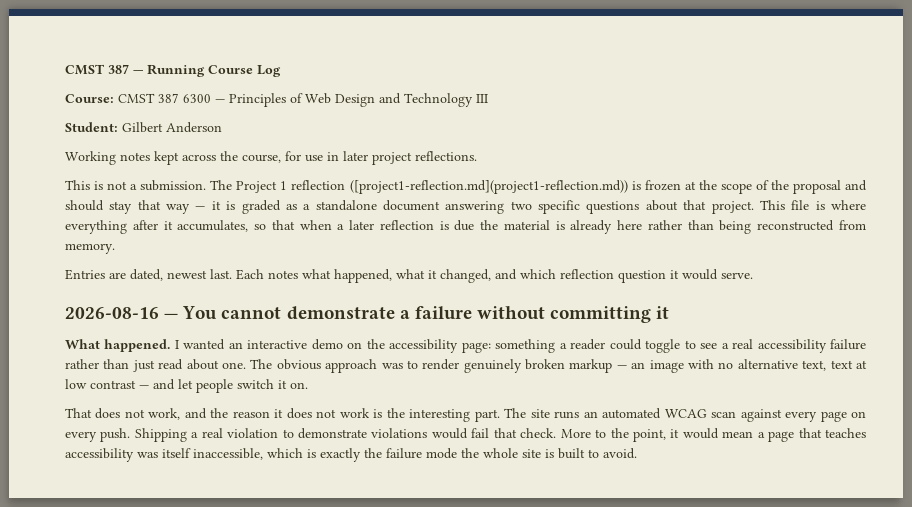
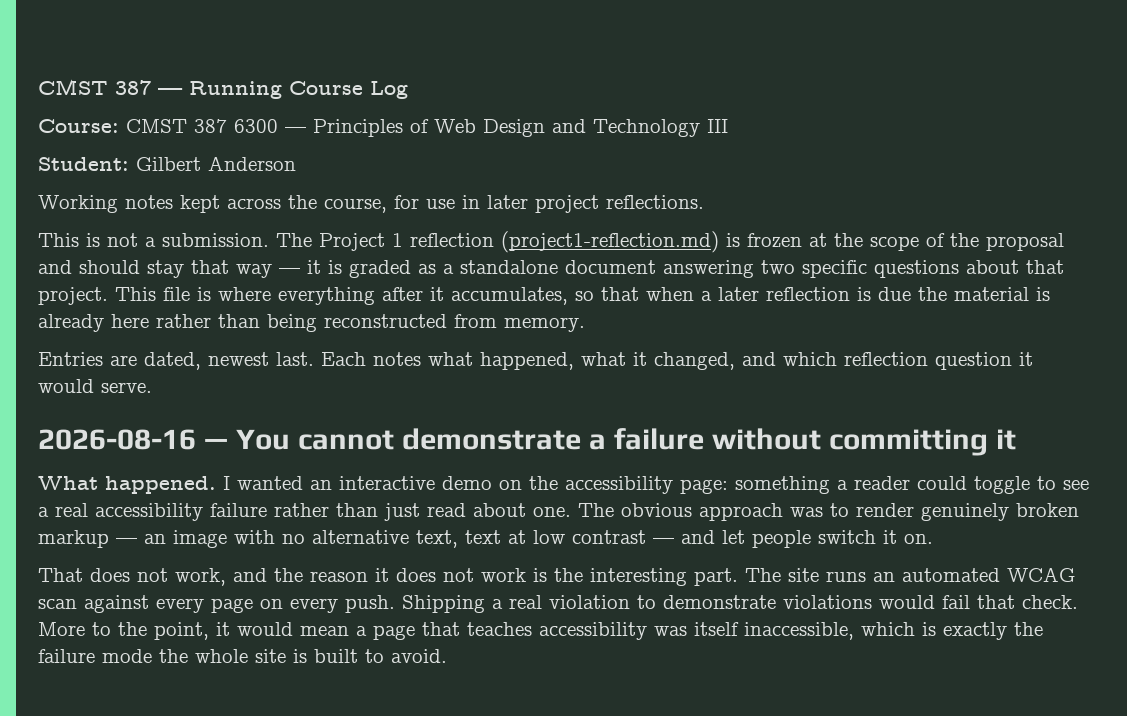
- The Project 1 reflection ([project1-reflection.md](project1-reflection.md)) is frozen at the scope of the proposal and should stay that way — it is graded as a standalone document answering two specific questions about that project.
+ The Project 1 reflection (project1-reflection.md) is frozen at the scope of the proposal and should stay that way — it is graded as a standalone document answering two specific questions about that project.

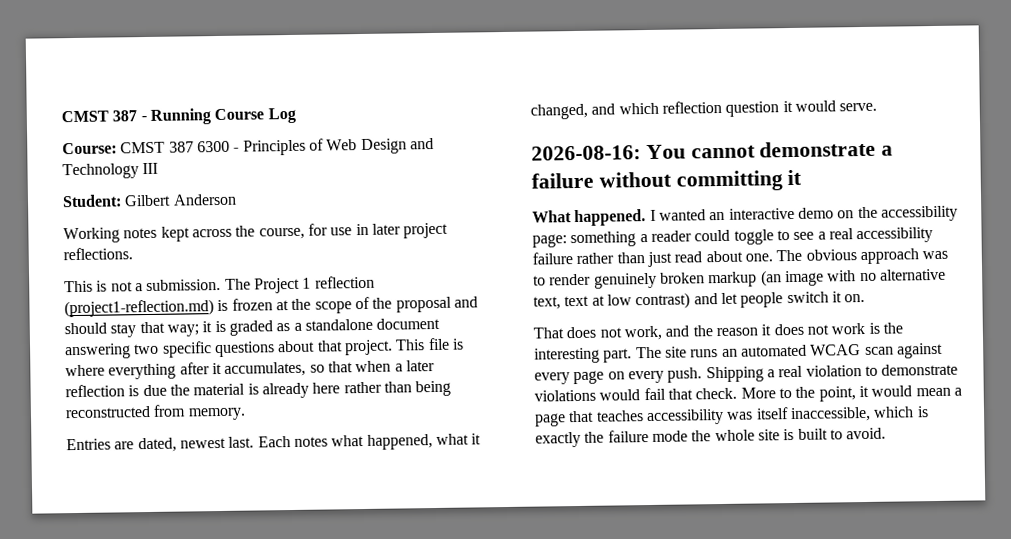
- CMST 387 — Running Course Log
+ CMST 387 - Running Course Log
- Course: CMST 387 6300 — Principles of Web Design and Technology III
+ Course: CMST 387 6300 - Principles of Web Design and Technology III
- The Project 1 reflection (project1-reflection.md) is frozen at the scope of the proposal and should stay that way — it is graded as a standalone document answering two specific questions about that project.
+ The Project 1 reflection (project1-reflection.md) is frozen at the scope of the proposal and should stay that way; it is graded as a standalone document answering two specific questions about that project.
- 2026-08-16 — You cannot demonstrate a failure without committing it
+ 2026-08-16: You cannot demonstrate a failure without committing it
- The obvious approach was to render genuinely broken markup — an image with no alternative text, text at low contrast — and let people switch it on.
+ The obvious approach was to render genuinely broken markup (an image with no alternative text, text at low contrast) and let people switch it on.

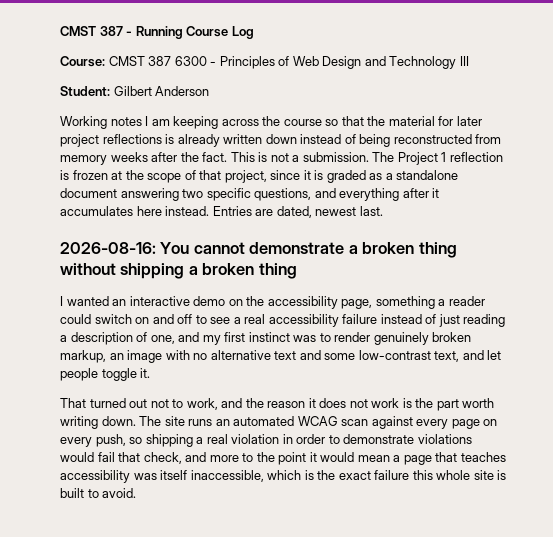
- Working notes kept across the course, for use in later project reflections.
- This is not a submission.
+ Working notes I am keeping across the course so that the material for later project reflections is already written down instead of being reconstructed from memory weeks after the fact. This is not a submission.
- The Project 1 reflection (project1-reflection.md) is frozen at the scope of the proposal and should stay that way; it is graded as a standalone document answering two specific questions about that project. This file is where everything after it accumulates, so that when a later reflection is due the material is already here rather than being reconstructed from memory.
- Entries are dated, newest last. Each notes what happened, what it changed, and which reflection question it would serve.
+ The Project 1 reflection is frozen at the scope of that project, since it is graded as a standalone document answering two specific questions, and everything after it accumulates here instead. Entries are dated, newest last.
- 2026-08-16: You cannot demonstrate a failure without committing it
- What happened. I wanted an interactive demo on the accessibility page: something a reader could toggle to see a real accessibility failure rather than just read about one. The obvious approach was to render genuinely broken markup (an image with no alternative text, text at low contrast) and let people switch it on.
- That does not work, and the reason it does not work is the interesting part.
+ 2026-08-16: You cannot demonstrate a broken thing without shipping a broken thing
+ I wanted an interactive demo on the accessibility page, something a reader could switch on and off to see a real accessibility failure instead of just reading a description of one, and my first instinct was to render genuinely broken markup, an image with no alternative text and some low-contrast text, and let people toggle it.
+ That turned out not to work, and the reason it does not work is the part worth writing down.
- The site runs an automated WCAG scan against every page on every push. Shipping a real violation to demonstrate violations would fail that check. More to the point, it would mean a page that teaches accessibility was itself inaccessible, which is exactly the failure mode the whole site is built to avoid.
+ The site runs an automated WCAG scan against every page on every push, so shipping a real violation in order to demonstrate violations would fail that check, and more to the point it would mean a page that teaches accessibility was itself inaccessible, which is the exact failure this whole site is built to avoid.

